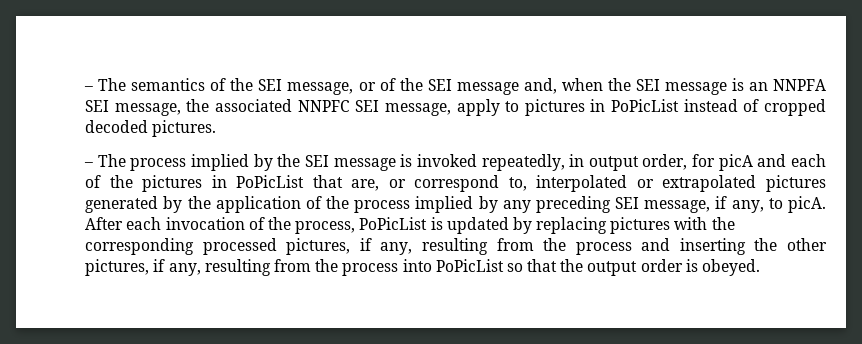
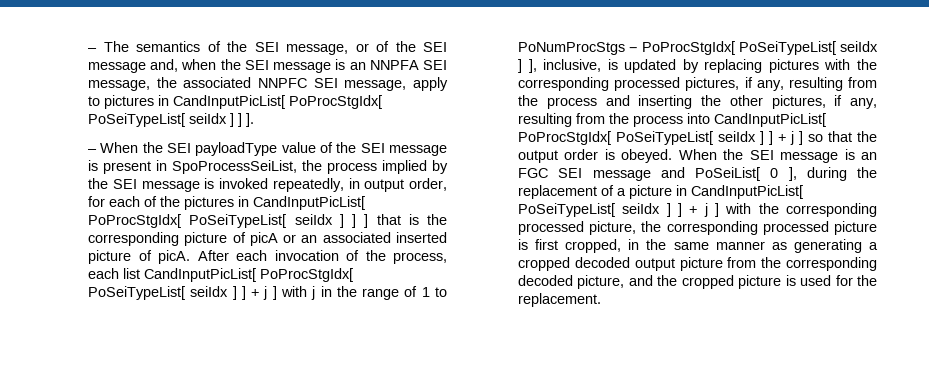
- – The semantics of the SEI message, or of the SEI message and, when the SEI message is an NNPFA SEI message, the associated NNPFC SEI message, apply to pictures in PoPicList instead of cropped decoded pictures.
- – The process implied by the SEI message is invoked repeatedly, in output order, for picA and each of the pictures in PoPicList that are, or correspond to, interpolated or extrapolated pictures generated by the application of the process implied by any preceding SEI message, if any, to picA.
+ – The semantics of the SEI message, or of the SEI message and, when the SEI message is an NNPFA SEI message, the associated NNPFC SEI message, apply to pictures in CandInputPicList[ PoProcStgIdx[ PoSeiTypeList[ seiIdx ] ] ].
+ – When the SEI payloadType value of the SEI message is present in SpoProcessSeiList, the process implied by the SEI message is invoked repeatedly, in output order, for each of the pictures in CandInputPicList[ PoProcStgIdx[ PoSeiTypeList[ seiIdx ] ] ] that is the corresponding picture of picA or an associated inserted picture of picA.
- After each invocation of the process, PoPicList is updated by replacing pictures with the corresponding processed pictures, if any, resulting from the process and inserting the other pictures, if any, resulting from the process into PoPicList so that the output order is obeyed.
+ After each invocation of the process, each list CandInputPicList[ PoProcStgIdx[ PoSeiTypeList[ seiIdx ] ] + j ] with j in the range of 1 to PoNumProcStgs − PoProcStgIdx[ PoSeiTypeList[ seiIdx ] ], inclusive, is updated by replacing pictures with the corresponding processed pictures, if any, resulting from the process and inserting the other pictures, if any, resulting from the process into CandInputPicList[ PoProcStgIdx[ PoSeiTypeList[ seiIdx ] ] + j ] so that the output order is obeyed.
+ When the SEI message is an FGC SEI message and PoSeiList[ 0 ], during the replacement of a picture in CandInputPicList[ PoSeiTypeList[ seiIdx ] ] + j ] with the corresponding processed picture, the corresponding processed picture is first cropped, in the same manner as generating a cropped decoded output picture from the corresponding decoded picture, and the cropped picture is used for the replacement.

